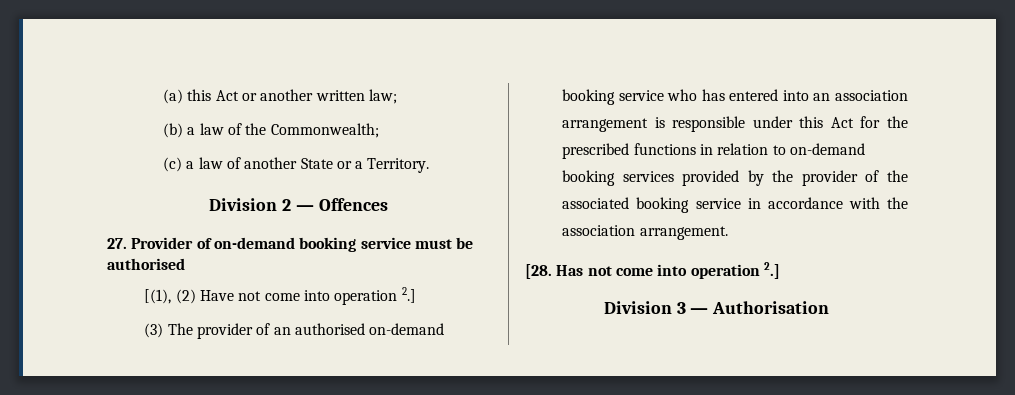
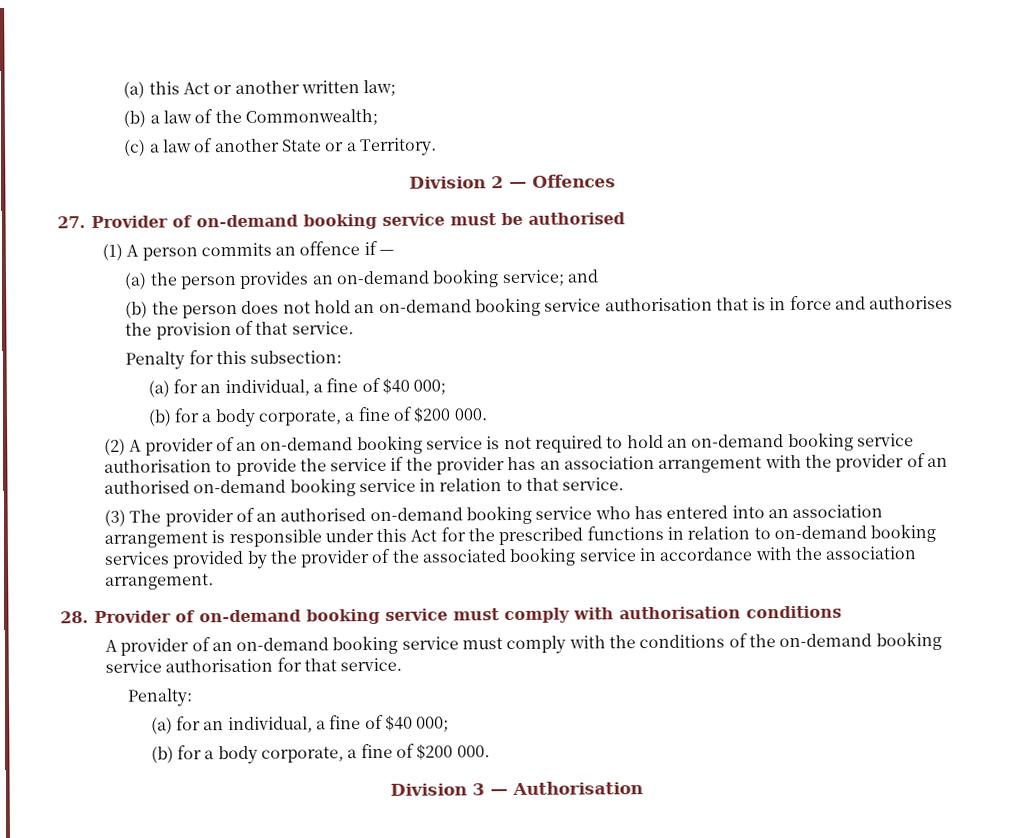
- [(1), (2) Have not come into operation 2.]
+ (1) A person commits an offence if —
+ (a) the person provides an on-demand booking service; and
+ (b) the person does not hold an on-demand booking service authorisation that is in force and authorises the provision of that service.
+ Penalty for this subsection:
+ (a) for an individual, a fine of $40 000;
+ (b) for a body corporate, a fine of $200 000.
+ (2) A provider of an on-demand booking service is not required to hold an on-demand booking service authorisation to provide the service if the provider has an association arrangement with the provider of an authorised on-demand booking service in relation to that service.
- [28. Has not come into operation 2.]
+ 28. Provider of on-demand booking service must comply with authorisation conditions
+ A provider of an on-demand booking service must comply with the conditions of the on-demand booking service authorisation for that service.
+ Penalty:
+ (a) for an individual, a fine of $40 000;
+ (b) for a body corporate, a fine of $200 000.

